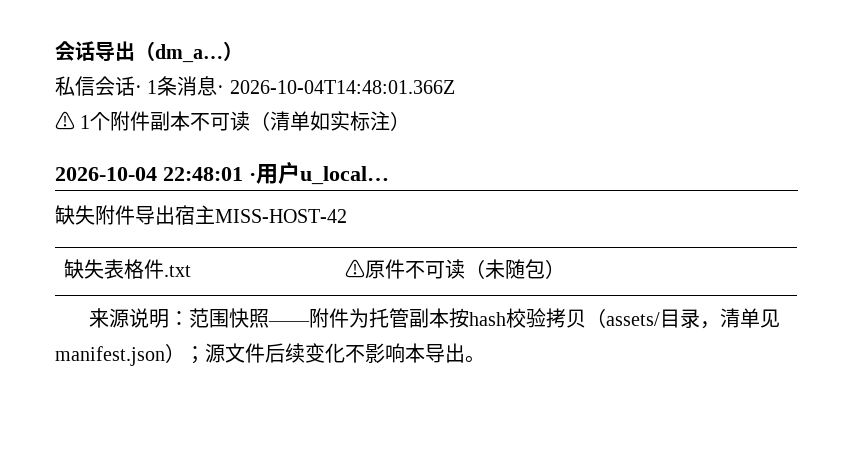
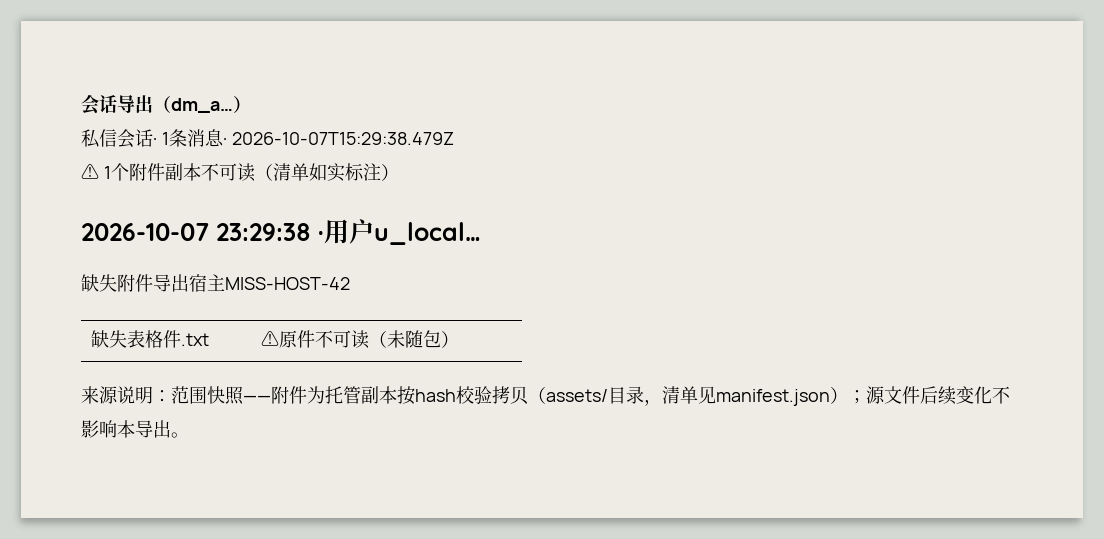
- 私信会话· 1条消息· 2026-10-04T14:48:01.366Z
+ 私信会话· 1条消息· 2026-10-07T15:29:38.479Z
- 2026-10-04 22:48:01 ·用户u_local…
+ 2026-10-07 23:29:38 ·用户u_local…

